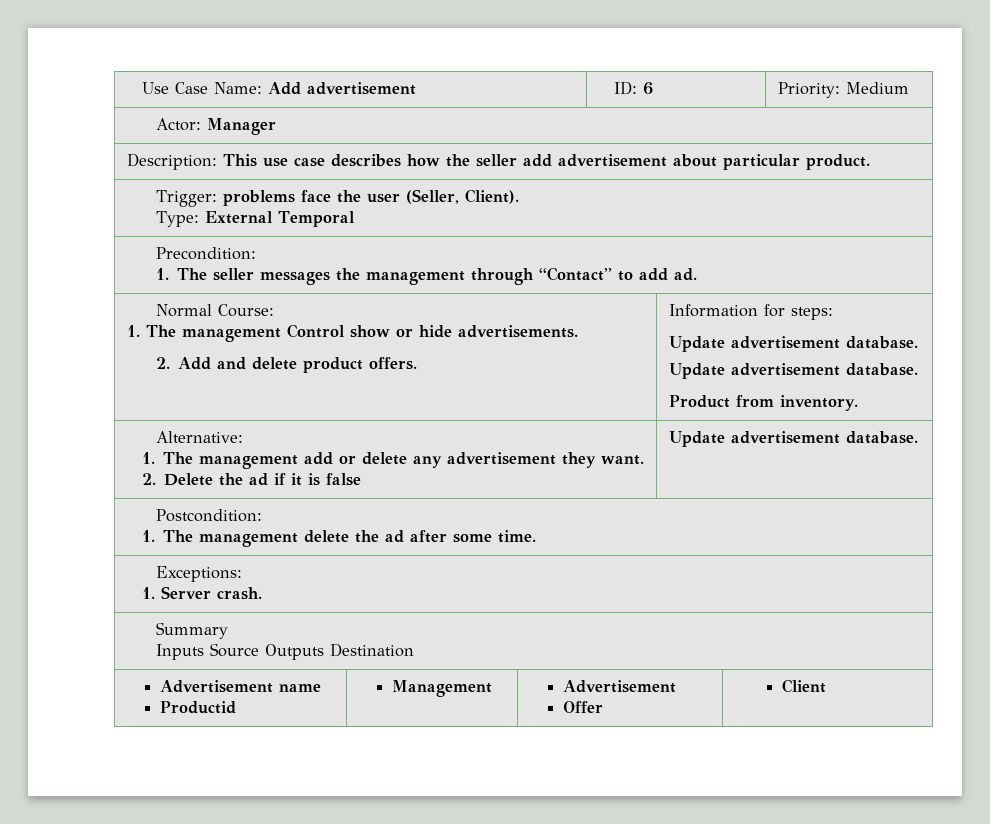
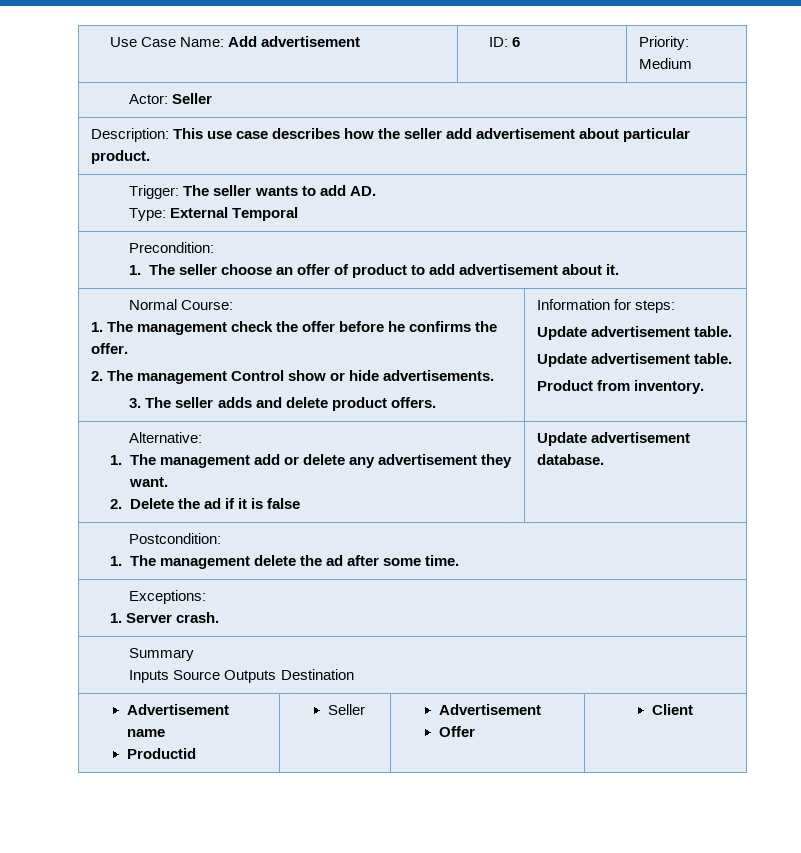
- Actor: Manager
+ Actor: Seller
- Trigger: problems face the user (Seller, Client).
+ Trigger: The seller wants to add AD.
  Precondition:
- 1. The seller messages the management through “Contact” to add ad.
+ 1. The seller choose an offer of product to add advertisement about it.
- 1. The management Control show or hide advertisements.
+ 1. The management check the offer before he confirms the offer.
+ 2. The management Control show or hide advertisements.
- 2. Add and delete product offers.
+ 3. The seller adds and delete product offers.
  Information for steps:
- Update advertisement database.
- Update advertisement database.
+ Update advertisement table.
+ Update advertisement table.
  Advertisement name
- Productid | Management | Advertisement
+ Productid | Seller | Advertisement

